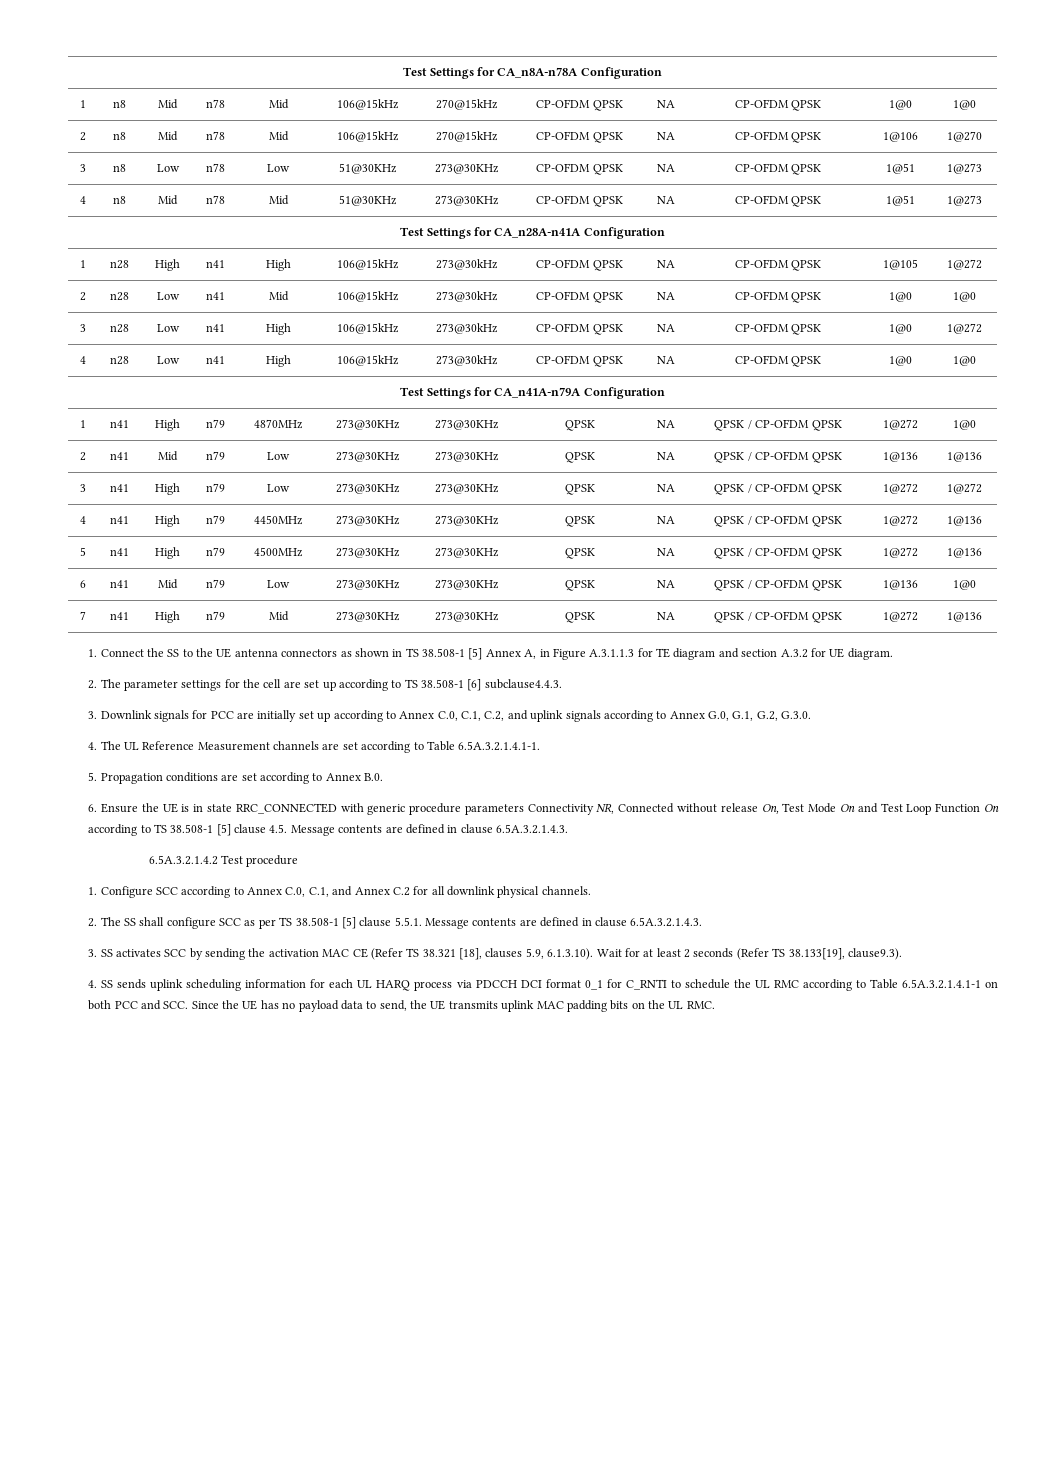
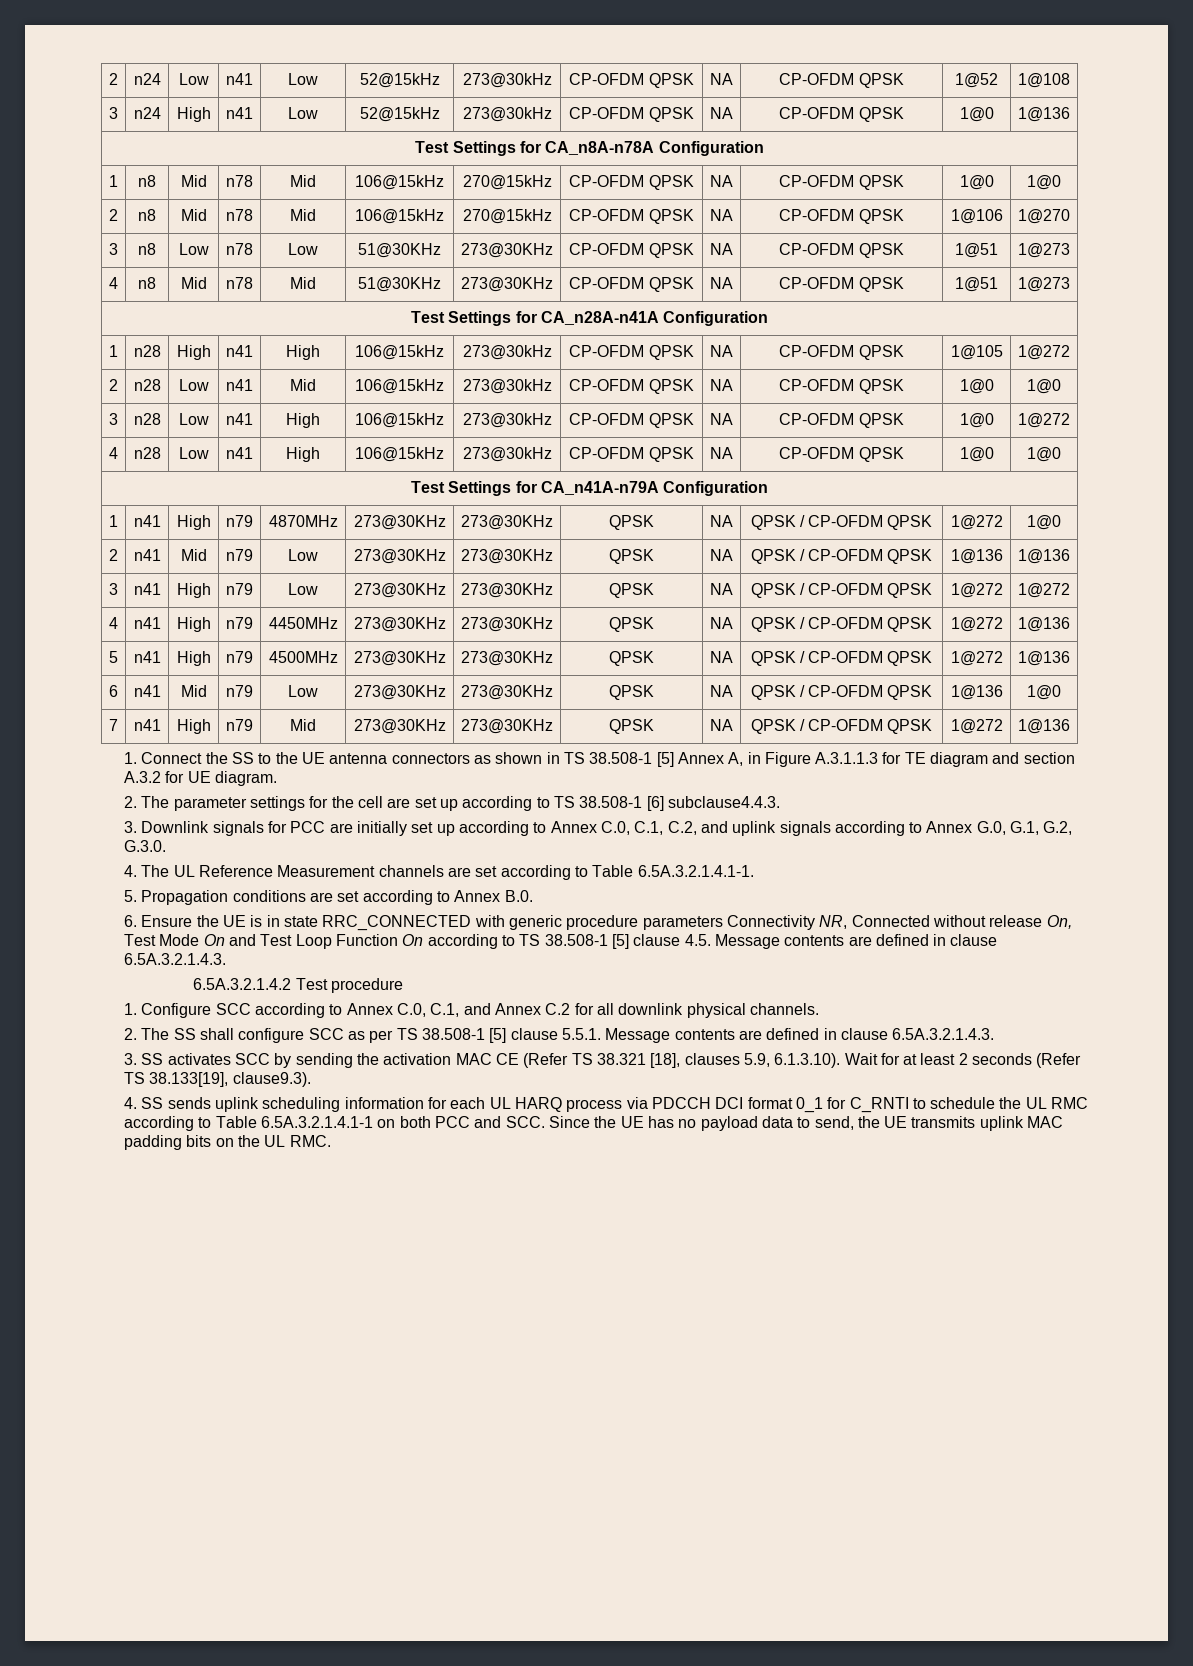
+ 2 | n24 | Low | n41 | Low | 52@15kHz | 273@30kHz | CP-OFDM QPSK | NA | CP-OFDM QPSK | 1@52 | 1@108
+ 3 | n24 | High | n41 | Low | 52@15kHz | 273@30kHz | CP-OFDM QPSK | NA | CP-OFDM QPSK | 1@0 | 1@136

